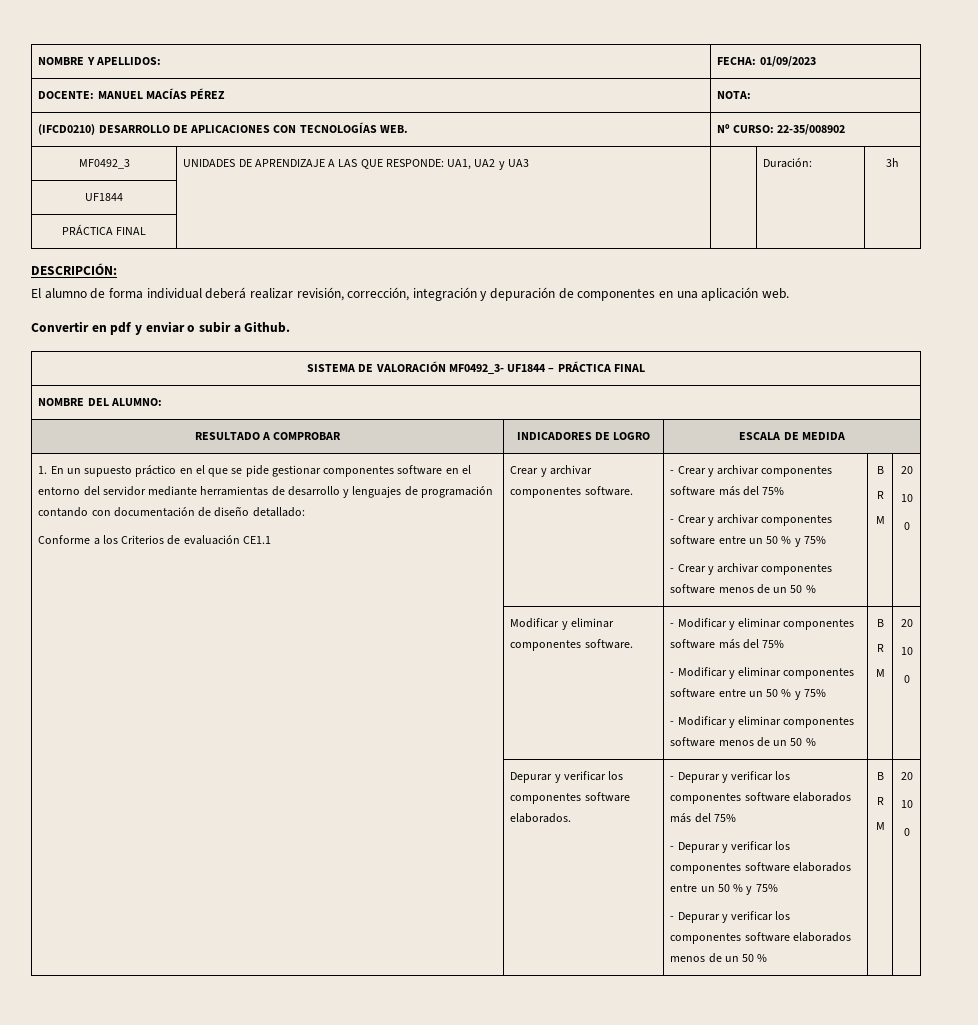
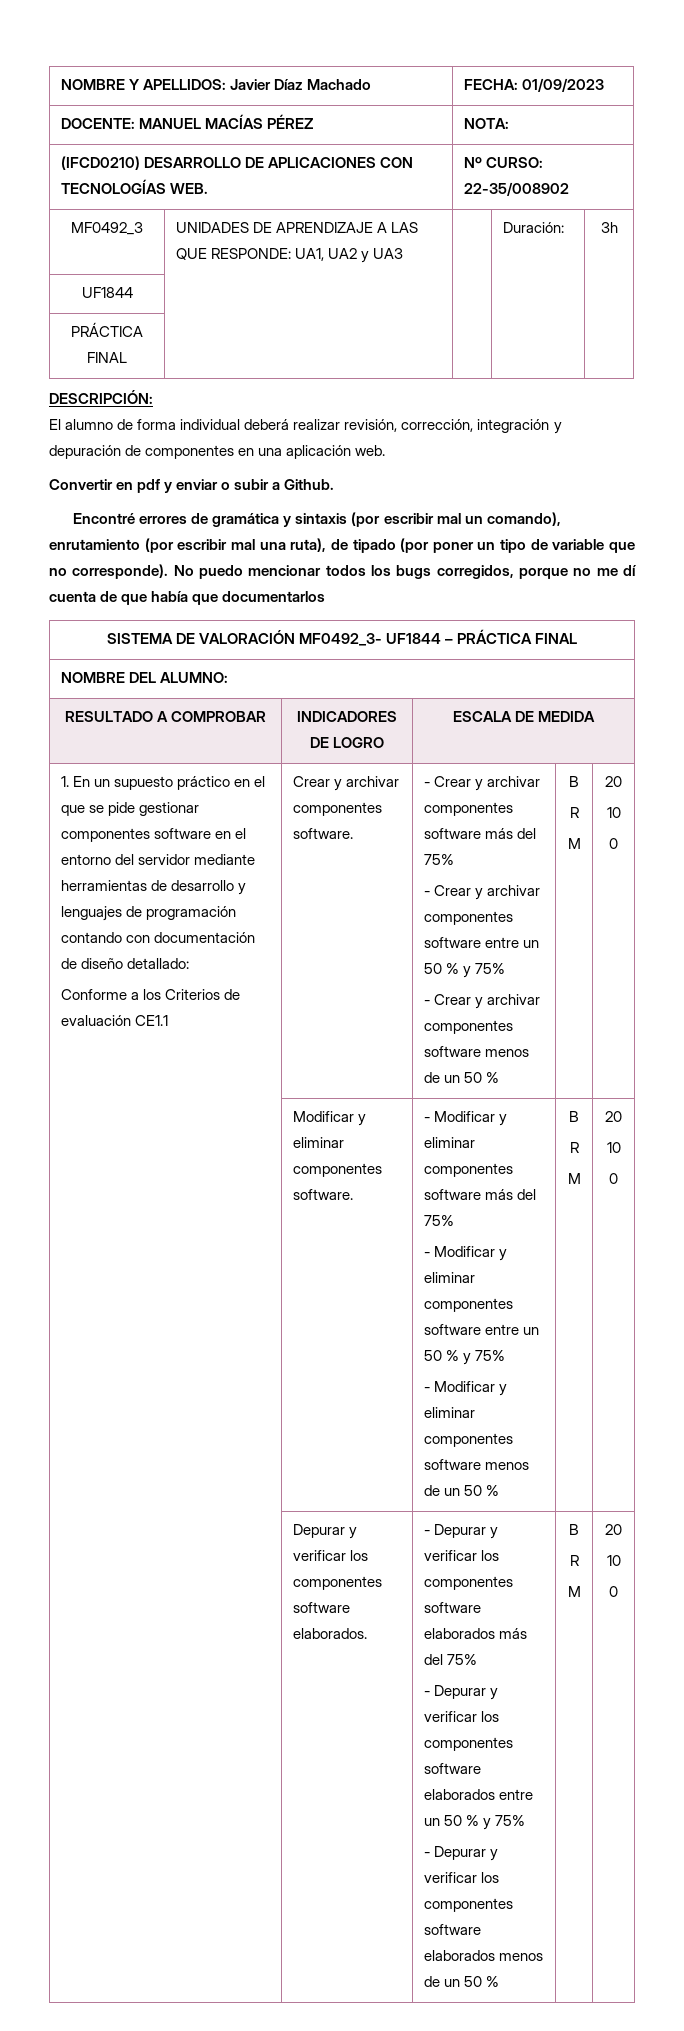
- NOMBRE Y APELLIDOS: | FECHA: 01/09/2023
+ NOMBRE Y APELLIDOS: Javier Díaz Machado | FECHA: 01/09/2023
+ Encontré errores de gramática y sintaxis (por escribir mal un comando), enrutamiento (por escribir mal una ruta), de tipado (por poner un tipo de variable que no corresponde). No puedo mencionar todos los bugs corregidos, porque no me dí cuenta de que había que documentarlos

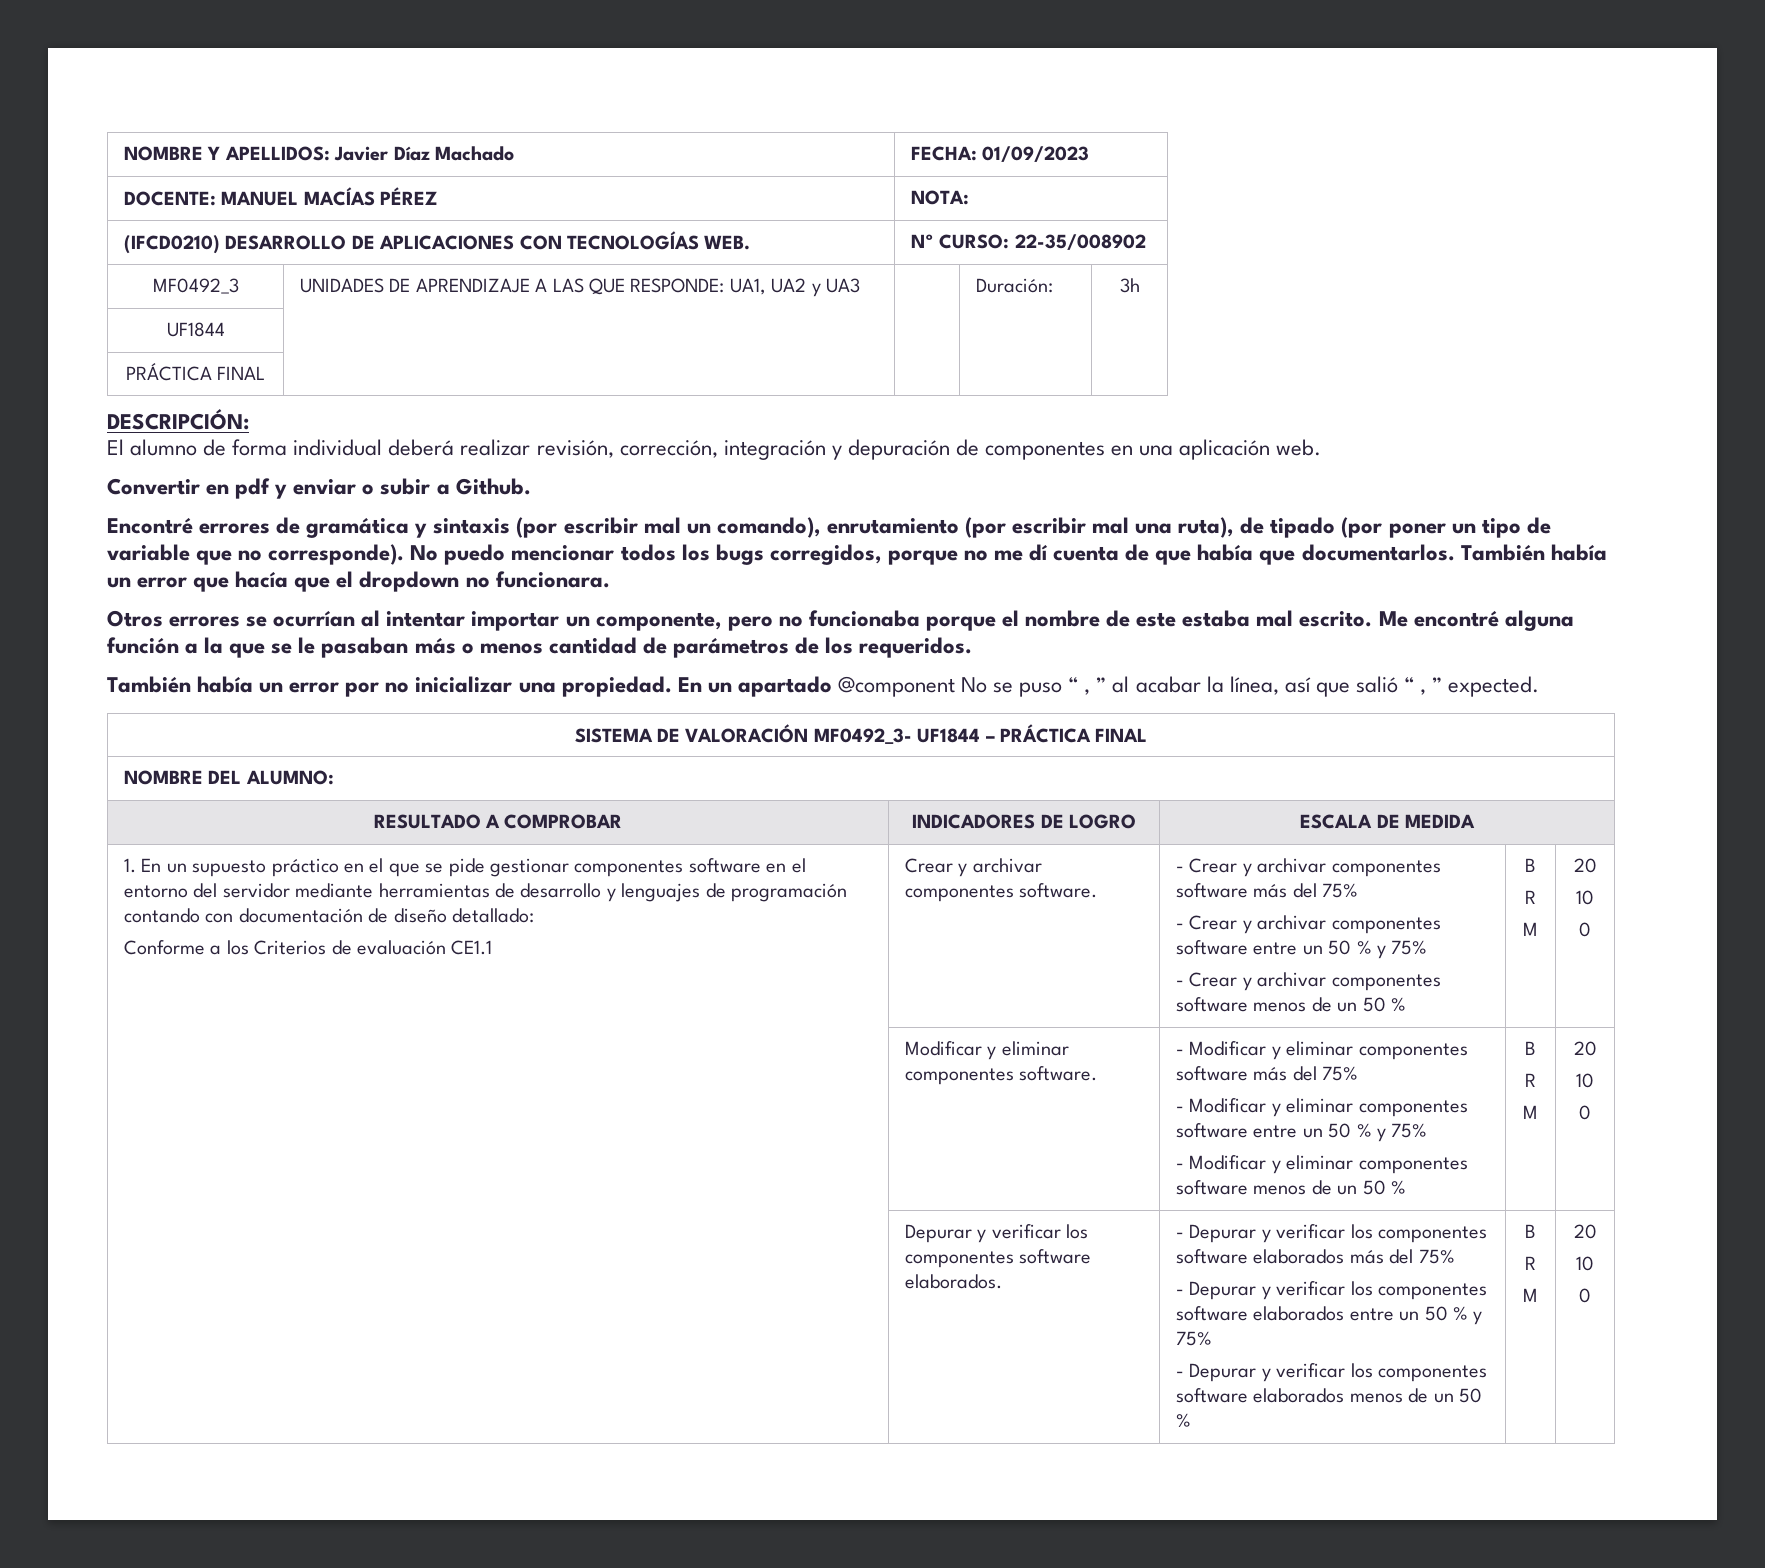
- No puedo mencionar todos los bugs corregidos, porque no me dí cuenta de que había que documentarlos
+ No puedo mencionar todos los bugs corregidos, porque no me dí cuenta de que había que documentarlos. También había un error que hacía que el dropdown no funcionara.
+ Otros errores se ocurrían al intentar importar un componente, pero no funcionaba porque el nombre de este estaba mal escrito. Me encontré alguna función a la que se le pasaban más o menos cantidad de parámetros de los requeridos.
+ También había un error por no inicializar una propiedad. En un apartado @component No se puso “ , ” al acabar la línea, así que salió “ , ” expected.

